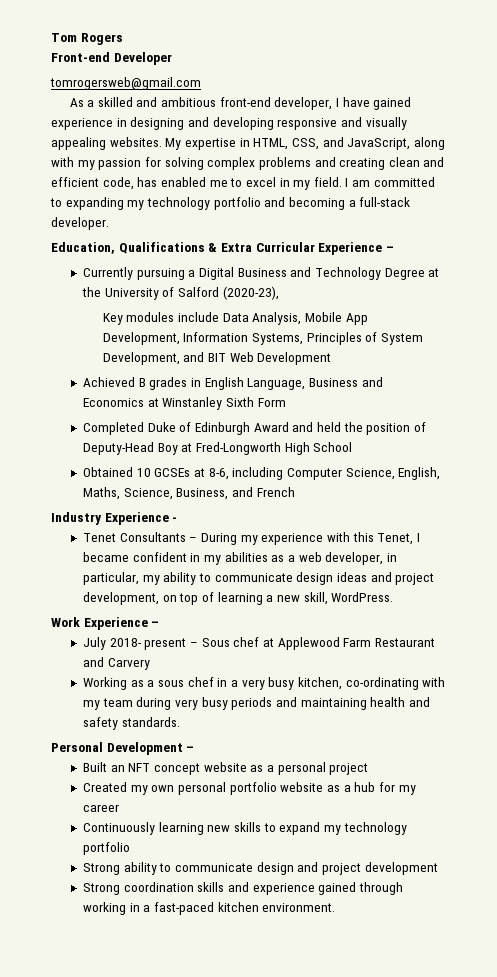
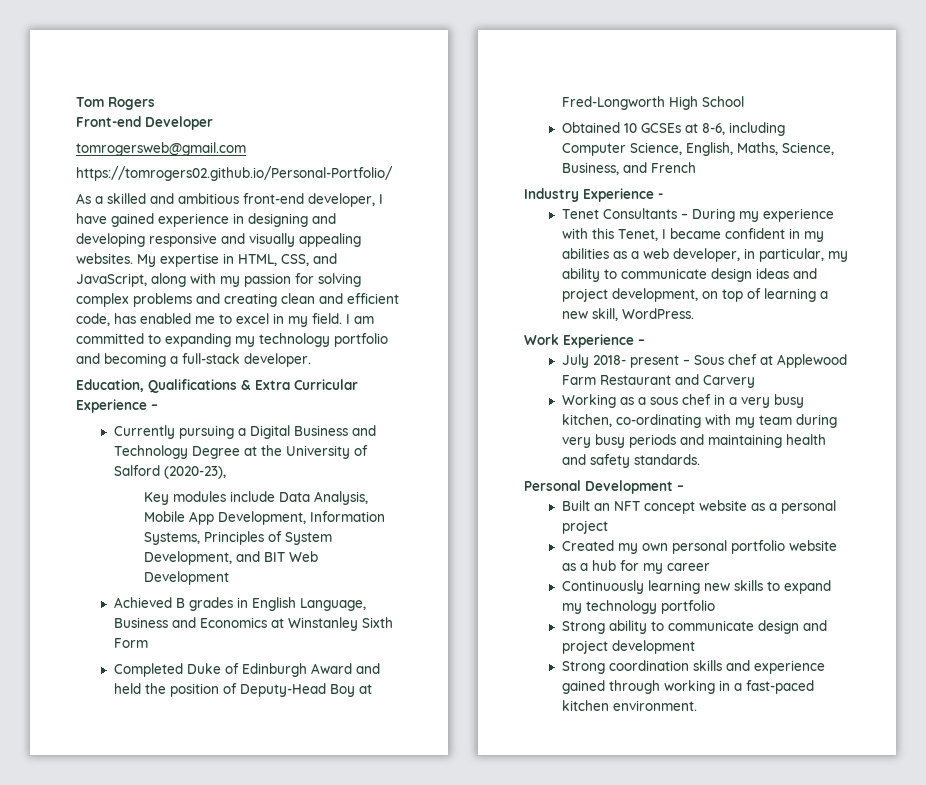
+ https://tomrogers02.github.io/Personal-Portfolio/

